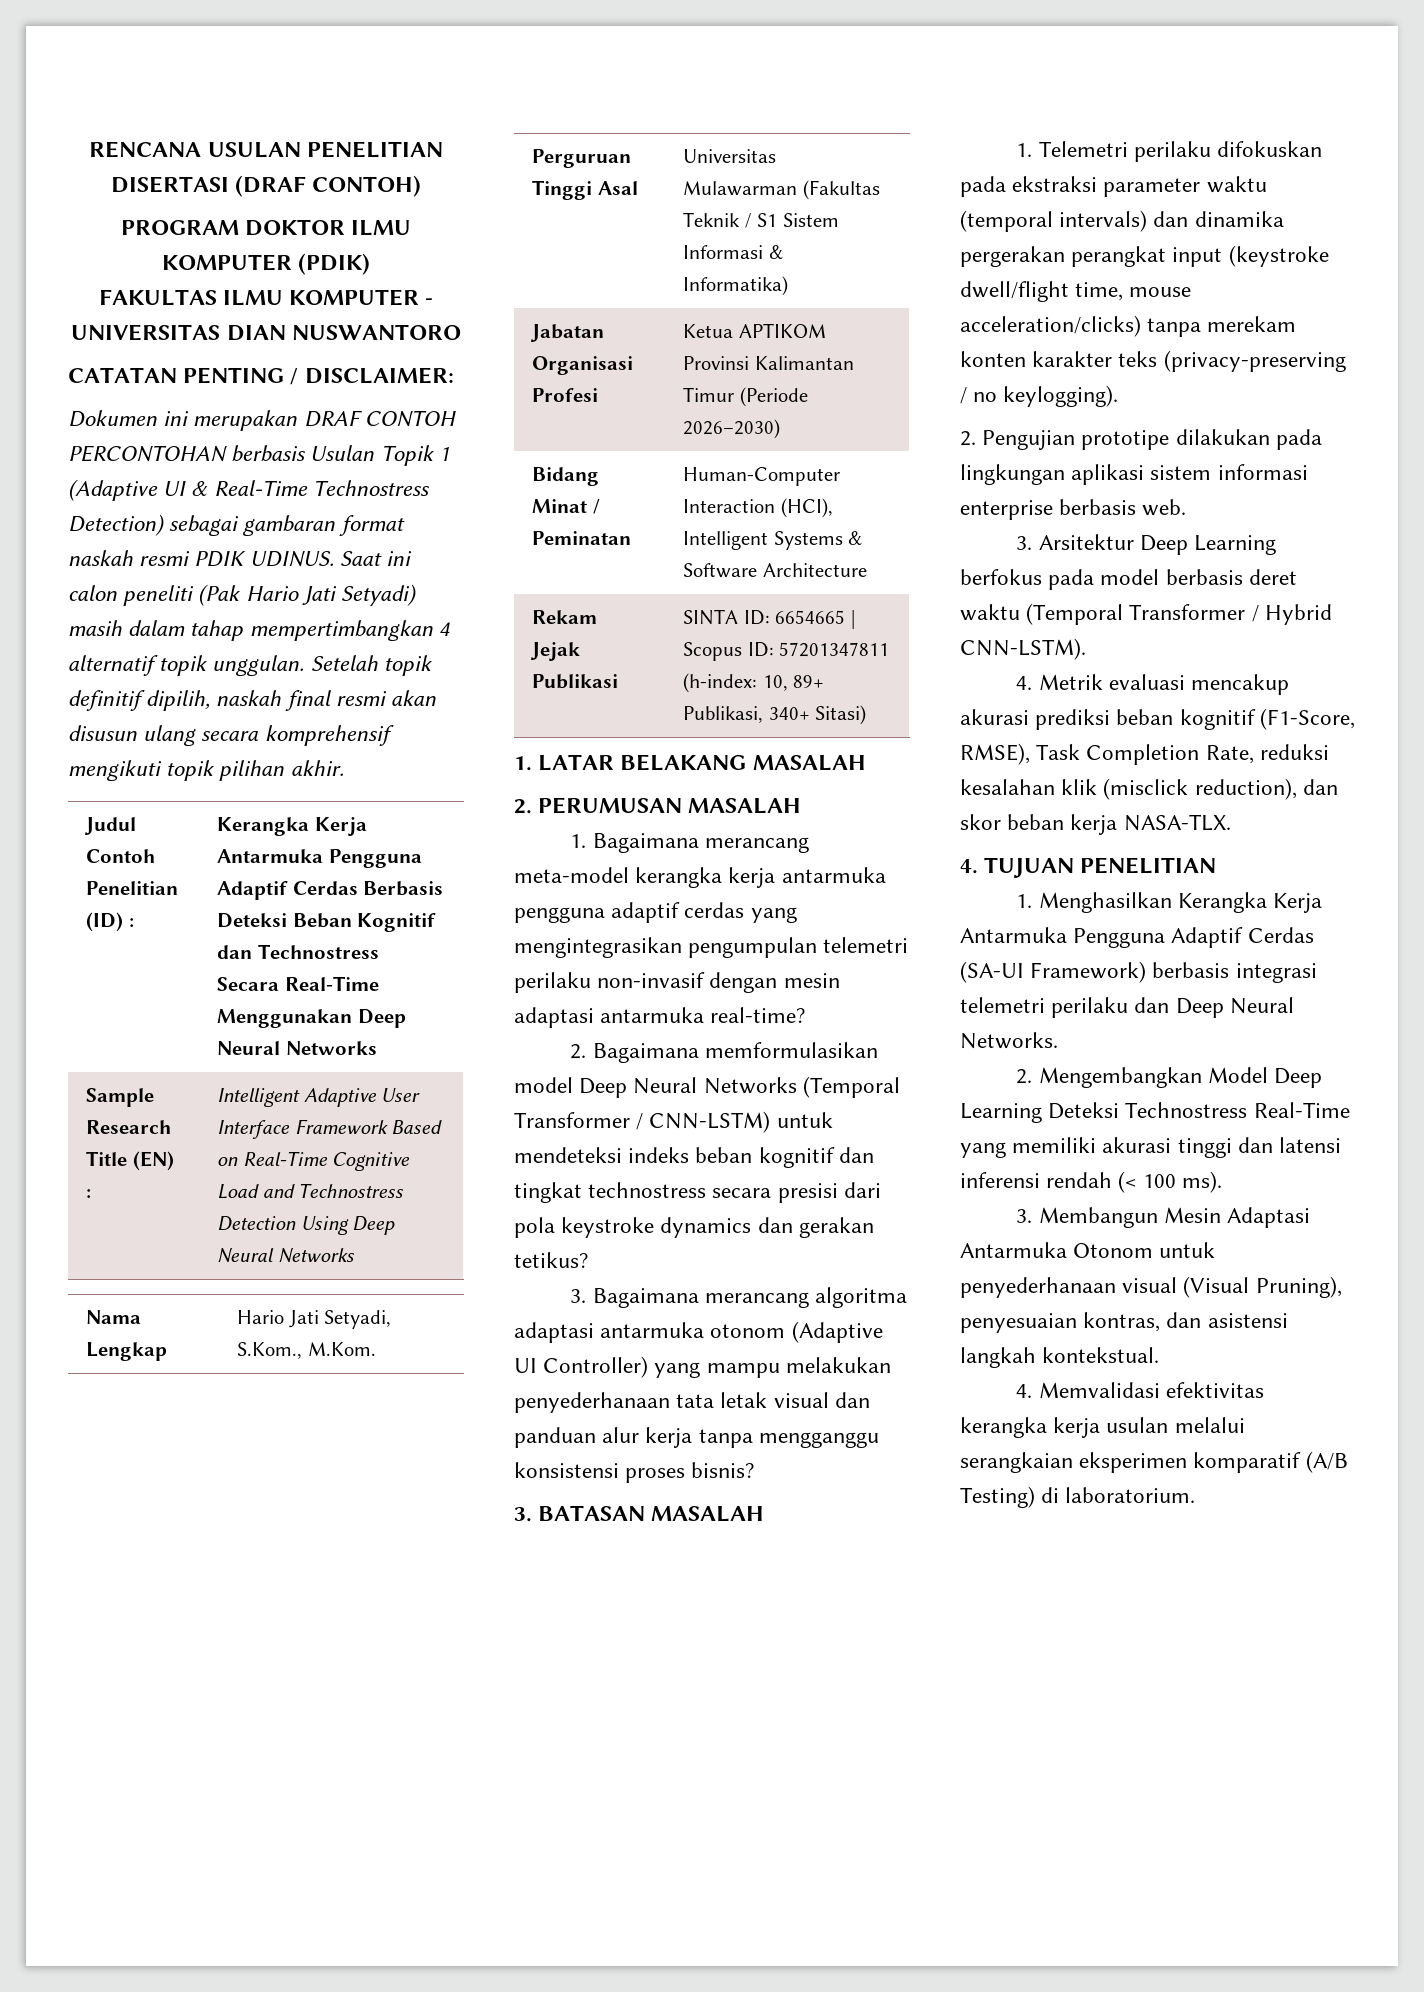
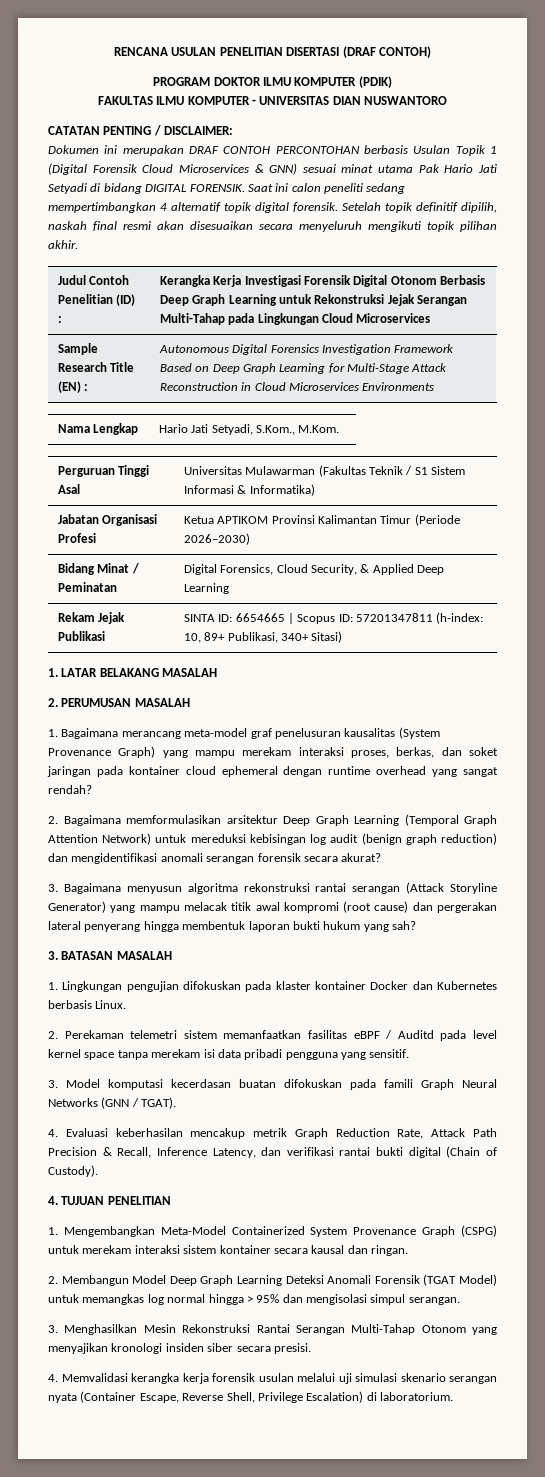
- Dokumen ini merupakan DRAF CONTOH PERCONTOHAN berbasis Usulan Topik 1 (Adaptive UI & Real-Time Technostress Detection) sebagai gambaran format naskah resmi PDIK UDINUS. Saat ini calon peneliti (Pak Hario Jati Setyadi) masih dalam tahap mempertimbangkan 4 alternatif topik unggulan.
+ Dokumen ini merupakan DRAF CONTOH PERCONTOHAN berbasis Usulan Topik 1 (Digital Forensik Cloud Microservices & GNN) sesuai minat utama Pak Hario Jati Setyadi di bidang DIGITAL FORENSIK. Saat ini calon peneliti sedang mempertimbangkan 4 alternatif topik digital forensik.
- Setelah topik definitif dipilih, naskah final resmi akan disusun ulang secara komprehensif mengikuti topik pilihan akhir.
+ Setelah topik definitif dipilih, naskah final resmi akan disesuaikan secara menyeluruh mengikuti topik pilihan akhir.
- Judul Contoh Penelitian (ID) : | Kerangka Kerja Antarmuka Pengguna Adaptif Cerdas Berbasis Deteksi Beban Kognitif dan Technostress Secara Real-Time Menggunakan Deep Neural Networks
+ Judul Contoh Penelitian (ID) : | Kerangka Kerja Investigasi Forensik Digital Otonom Berbasis Deep Graph Learning untuk Rekonstruksi Jejak Serangan Multi-Tahap pada Lingkungan Cloud Microservices
- Sample Research Title (EN) : | Intelligent Adaptive User Interface Framework Based on Real-Time Cognitive Load and Technostress Detection Using Deep Neural Networks
+ Sample Research Title (EN) : | Autonomous Digital Forensics Investigation Framework Based on Deep Graph Learning for Multi-Stage Attack Reconstruction in Cloud Microservices Environments
- Bidang Minat / Peminatan | Human-Computer Interaction (HCI), Intelligent Systems & Software Architecture
+ Bidang Minat / Peminatan | Digital Forensics, Cloud Security, & Applied Deep Learning
- 1. Bagaimana merancang meta-model kerangka kerja antarmuka pengguna adaptif cerdas yang mengintegrasikan pengumpulan telemetri perilaku non-invasif dengan mesin adaptasi antarmuka real-time?
- 2. Bagaimana memformulasikan model Deep Neural Networks (Temporal Transformer / CNN-LSTM) untuk mendeteksi indeks beban kognitif dan tingkat technostress secara presisi dari pola keystroke dynamics dan gerakan tetikus?
- 3. Bagaimana merancang algoritma adaptasi antarmuka otonom (Adaptive UI Controller) yang mampu melakukan penyederhanaan tata letak visual dan panduan alur kerja tanpa mengganggu konsistensi proses bisnis?
+ 1. Bagaimana merancang meta-model graf penelusuran kausalitas (System Provenance Graph) yang mampu merekam interaksi proses, berkas, dan soket jaringan pada kontainer cloud ephemeral dengan runtime overhead yang sangat rendah?
+ 2. Bagaimana memformulasikan arsitektur Deep Graph Learning (Temporal Graph Attention Network) untuk mereduksi kebisingan log audit (benign graph reduction) dan mengidentifikasi anomali serangan forensik secara akurat?
+ 3. Bagaimana menyusun algoritma rekonstruksi rantai serangan (Attack Storyline Generator) yang mampu melacak titik awal kompromi (root cause) dan pergerakan lateral penyerang hingga membentuk laporan bukti hukum yang sah?
  3. BATASAN MASALAH
- 1. Telemetri perilaku difokuskan pada ekstraksi parameter waktu (temporal intervals) dan dinamika pergerakan perangkat input (keystroke dwell/flight time, mouse acceleration/clicks) tanpa merekam konten karakter teks (privacy-preserving / no keylogging).
- 2. Pengujian prototipe dilakukan pada lingkungan aplikasi sistem informasi enterprise berbasis web.
- 3. Arsitektur Deep Learning berfokus pada model berbasis deret waktu (Temporal Transformer / Hybrid CNN-LSTM).
- 4. Metrik evaluasi mencakup akurasi prediksi beban kognitif (F1-Score, RMSE), Task Completion Rate, reduksi kesalahan klik (misclick reduction), dan skor beban kerja NASA-TLX.
+ 1. Lingkungan pengujian difokuskan pada klaster kontainer Docker dan Kubernetes berbasis Linux.
+ 2. Perekaman telemetri sistem memanfaatkan fasilitas eBPF / Auditd pada level kernel space tanpa merekam isi data pribadi pengguna yang sensitif.
+ 3. Model komputasi kecerdasan buatan difokuskan pada famili Graph Neural Networks (GNN / TGAT).
+ 4. Evaluasi keberhasilan mencakup metrik Graph Reduction Rate, Attack Path Precision & Recall, Inference Latency, dan verifikasi rantai bukti digital (Chain of Custody).
  4. TUJUAN PENELITIAN
- 1. Menghasilkan Kerangka Kerja Antarmuka Pengguna Adaptif Cerdas (SA-UI Framework) berbasis integrasi telemetri perilaku dan Deep Neural Networks.
- 2. Mengembangkan Model Deep Learning Deteksi Technostress Real-Time yang memiliki akurasi tinggi dan latensi inferensi rendah (< 100 ms).
- 3. Membangun Mesin Adaptasi Antarmuka Otonom untuk penyederhanaan visual (Visual Pruning), penyesuaian kontras, dan asistensi langkah kontekstual.
+ 1. Mengembangkan Meta-Model Containerized System Provenance Graph (CSPG) untuk merekam interaksi sistem kontainer secara kausal dan ringan.
+ 2. Membangun Model Deep Graph Learning Deteksi Anomali Forensik (TGAT Model) untuk memangkas log normal hingga > 95% dan mengisolasi simpul serangan.
+ 3. Menghasilkan Mesin Rekonstruksi Rantai Serangan Multi-Tahap Otonom yang menyajikan kronologi insiden siber secara presisi.
- 4. Memvalidasi efektivitas kerangka kerja usulan melalui serangkaian eksperimen komparatif (A/B Testing) di laboratorium.
+ 4. Memvalidasi kerangka kerja forensik usulan melalui uji simulasi skenario serangan nyata (Container Escape, Reverse Shell, Privilege Escalation) di laboratorium.

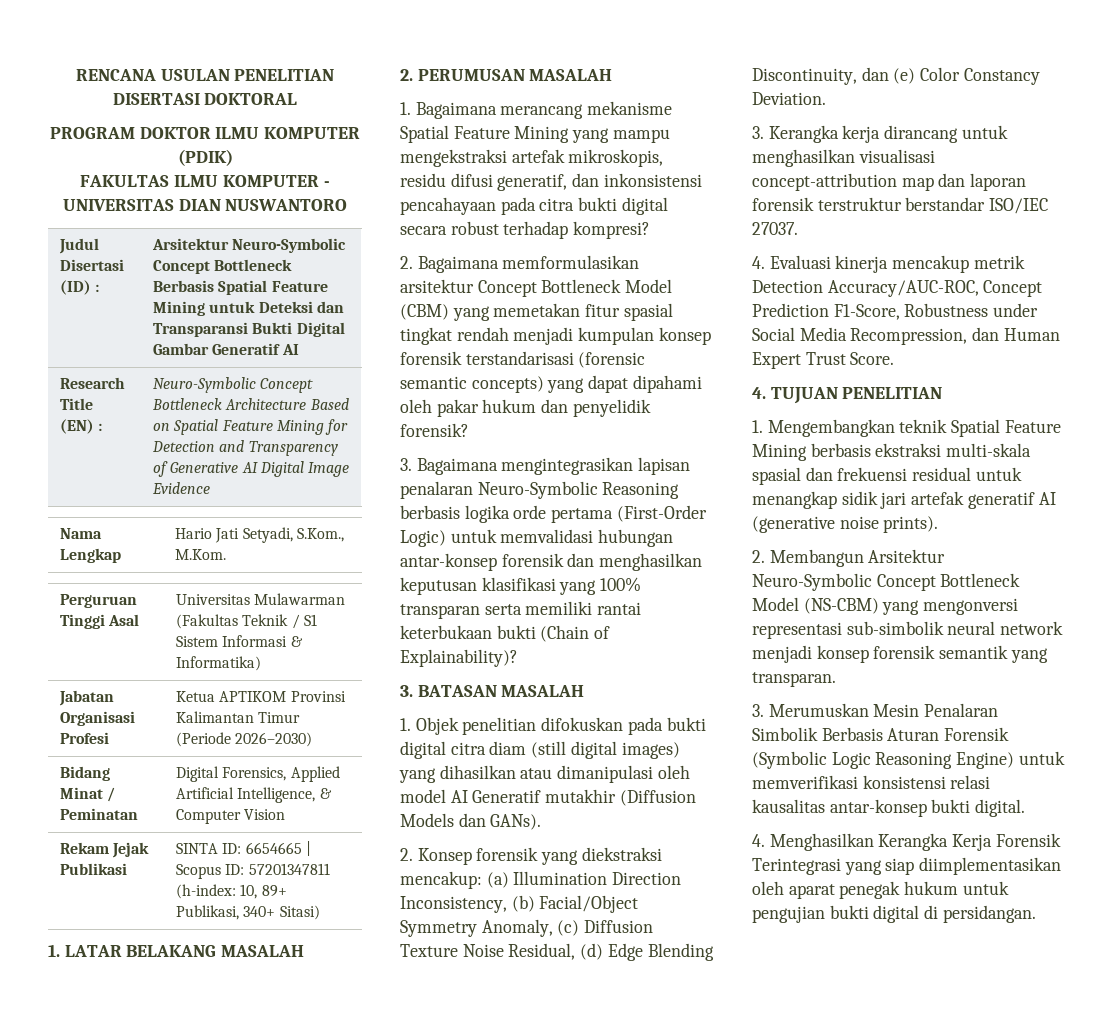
- RENCANA USULAN PENELITIAN DISERTASI (DRAF CONTOH)
+ RENCANA USULAN PENELITIAN DISERTASI DOKTORAL
- CATATAN PENTING / DISCLAIMER:
- Dokumen ini merupakan DRAF CONTOH PERCONTOHAN berbasis Usulan Topik 1 (Digital Forensik Cloud Microservices & GNN) sesuai minat utama Pak Hario Jati Setyadi di bidang DIGITAL FORENSIK. Saat ini calon peneliti sedang mempertimbangkan 4 alternatif topik digital forensik. Setelah topik definitif dipilih, naskah final resmi akan disesuaikan secara menyeluruh mengikuti topik pilihan akhir.
- Judul Contoh Penelitian (ID) : | Kerangka Kerja Investigasi Forensik Digital Otonom Berbasis Deep Graph Learning untuk Rekonstruksi Jejak Serangan Multi-Tahap pada Lingkungan Cloud Microservices
- Sample Research Title (EN) : | Autonomous Digital Forensics Investigation Framework Based on Deep Graph Learning for Multi-Stage Attack Reconstruction in Cloud Microservices Environments
+ Judul Disertasi (ID) : | Arsitektur Neuro-Symbolic Concept Bottleneck Berbasis Spatial Feature Mining untuk Deteksi dan Transparansi Bukti Digital Gambar Generatif AI
+ Research Title (EN) : | Neuro-Symbolic Concept Bottleneck Architecture Based on Spatial Feature Mining for Detection and Transparency of Generative AI Digital Image Evidence
- Bidang Minat / Peminatan | Digital Forensics, Cloud Security, & Applied Deep Learning
+ Bidang Minat / Peminatan | Digital Forensics, Applied Artificial Intelligence, & Computer Vision
- 1. Bagaimana merancang meta-model graf penelusuran kausalitas (System Provenance Graph) yang mampu merekam interaksi proses, berkas, dan soket jaringan pada kontainer cloud ephemeral dengan runtime overhead yang sangat rendah?
- 2. Bagaimana memformulasikan arsitektur Deep Graph Learning (Temporal Graph Attention Network) untuk mereduksi kebisingan log audit (benign graph reduction) dan mengidentifikasi anomali serangan forensik secara akurat?
- 3. Bagaimana menyusun algoritma rekonstruksi rantai serangan (Attack Storyline Generator) yang mampu melacak titik awal kompromi (root cause) dan pergerakan lateral penyerang hingga membentuk laporan bukti hukum yang sah?
+ 1. Bagaimana merancang mekanisme Spatial Feature Mining yang mampu mengekstraksi artefak mikroskopis, residu difusi generatif, dan inkonsistensi pencahayaan pada citra bukti digital secara robust terhadap kompresi?
+ 2. Bagaimana memformulasikan arsitektur Concept Bottleneck Model (CBM) yang memetakan fitur spasial tingkat rendah menjadi kumpulan konsep forensik terstandarisasi (forensic semantic concepts) yang dapat dipahami oleh pakar hukum dan penyelidik forensik?
+ 3. Bagaimana mengintegrasikan lapisan penalaran Neuro-Symbolic Reasoning berbasis logika orde pertama (First-Order Logic) untuk memvalidasi hubungan antar-konsep forensik dan menghasilkan keputusan klasifikasi yang 100% transparan serta memiliki rantai keterbukaan bukti (Chain of Explainability)?
  3. BATASAN MASALAH
- 1. Lingkungan pengujian difokuskan pada klaster kontainer Docker dan Kubernetes berbasis Linux.
- 2. Perekaman telemetri sistem memanfaatkan fasilitas eBPF / Auditd pada level kernel space tanpa merekam isi data pribadi pengguna yang sensitif.
- 3. Model komputasi kecerdasan buatan difokuskan pada famili Graph Neural Networks (GNN / TGAT).
+ 1. Objek penelitian difokuskan pada bukti digital citra diam (still digital images) yang dihasilkan atau dimanipulasi oleh model AI Generatif mutakhir (Diffusion Models dan GANs).
+ 2. Konsep forensik yang diekstraksi mencakup: (a) Illumination Direction Inconsistency, (b) Facial/Object Symmetry Anomaly, (c) Diffusion Texture Noise Residual, (d) Edge Blending Discontinuity, dan (e) Color Constancy Deviation.
+ 3. Kerangka kerja dirancang untuk menghasilkan visualisasi concept-attribution map dan laporan forensik terstruktur berstandar ISO/IEC 27037.
- 4. Evaluasi keberhasilan mencakup metrik Graph Reduction Rate, Attack Path Precision & Recall, Inference Latency, dan verifikasi rantai bukti digital (Chain of Custody).
+ 4. Evaluasi kinerja mencakup metrik Detection Accuracy/AUC-ROC, Concept Prediction F1-Score, Robustness under Social Media Recompression, dan Human Expert Trust Score.
- 1. Mengembangkan Meta-Model Containerized System Provenance Graph (CSPG) untuk merekam interaksi sistem kontainer secara kausal dan ringan.
- 2. Membangun Model Deep Graph Learning Deteksi Anomali Forensik (TGAT Model) untuk memangkas log normal hingga > 95% dan mengisolasi simpul serangan.
- 3. Menghasilkan Mesin Rekonstruksi Rantai Serangan Multi-Tahap Otonom yang menyajikan kronologi insiden siber secara presisi.
- 4. Memvalidasi kerangka kerja forensik usulan melalui uji simulasi skenario serangan nyata (Container Escape, Reverse Shell, Privilege Escalation) di laboratorium.
+ 1. Mengembangkan teknik Spatial Feature Mining berbasis ekstraksi multi-skala spasial dan frekuensi residual untuk menangkap sidik jari artefak generatif AI (generative noise prints).
+ 2. Membangun Arsitektur Neuro-Symbolic Concept Bottleneck Model (NS-CBM) yang mengonversi representasi sub-simbolik neural network menjadi konsep forensik semantik yang transparan.
+ 3. Merumuskan Mesin Penalaran Simbolik Berbasis Aturan Forensik (Symbolic Logic Reasoning Engine) untuk memverifikasi konsistensi relasi kausalitas antar-konsep bukti digital.
+ 4. Menghasilkan Kerangka Kerja Forensik Terintegrasi yang siap diimplementasikan oleh aparat penegak hukum untuk pengujian bukti digital di persidangan.

